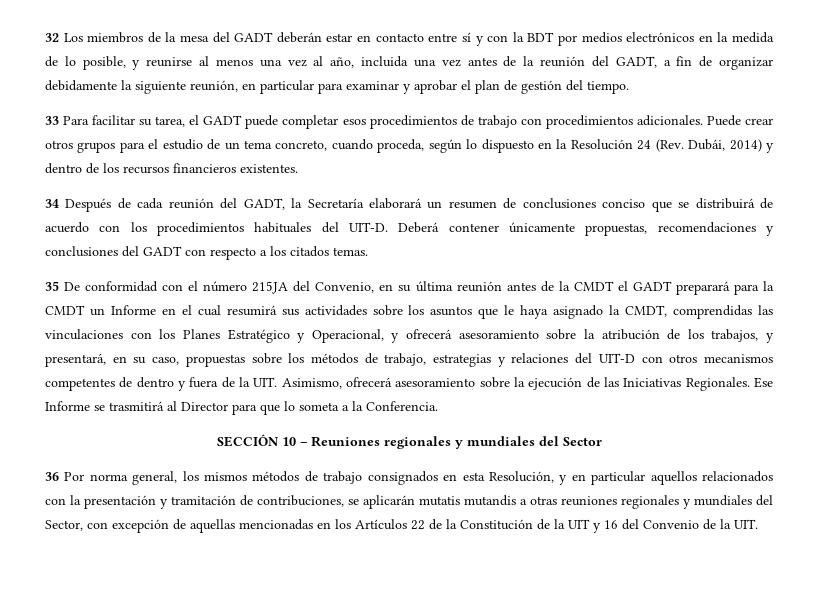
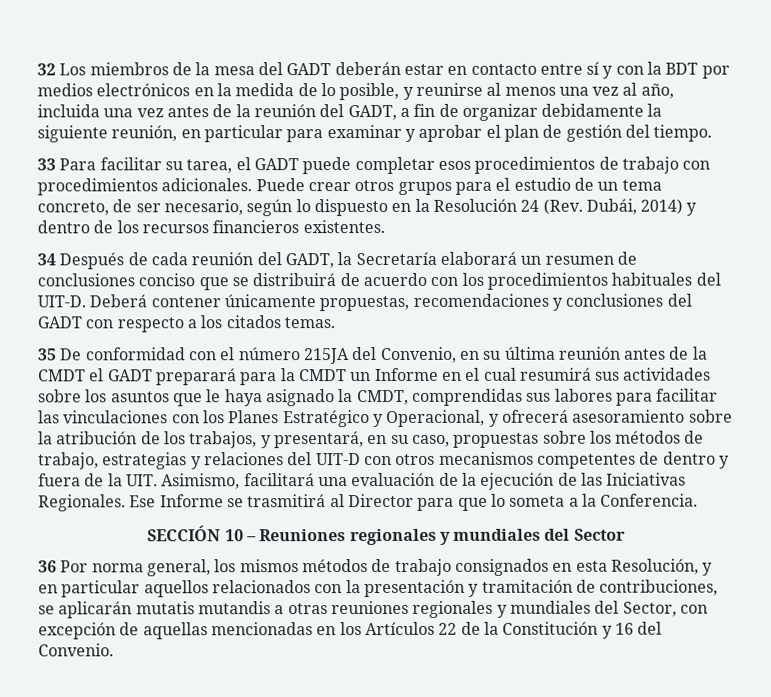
- Puede crear otros grupos para el estudio de un tema concreto, cuando proceda, según lo dispuesto en la Resolución 24 (Rev. Dubái, 2014) y dentro de los recursos financieros existentes.
+ Puede crear otros grupos para el estudio de un tema concreto, de ser necesario, según lo dispuesto en la Resolución 24 (Rev. Dubái, 2014) y dentro de los recursos financieros existentes.
- 35 De conformidad con el número 215JA del Convenio, en su última reunión antes de la CMDT el GADT preparará para la CMDT un Informe en el cual resumirá sus actividades sobre los asuntos que le haya asignado la CMDT, comprendidas las vinculaciones con los Planes Estratégico y Operacional, y ofrecerá asesoramiento sobre la atribución de los trabajos, y presentará, en su caso, propuestas sobre los métodos de trabajo, estrategias y relaciones del UIT-D con otros mecanismos competentes de dentro y fuera de la UIT. Asimismo, ofrecerá asesoramiento sobre la ejecución de las Iniciativas Regionales.
+ 35 De conformidad con el número 215JA del Convenio, en su última reunión antes de la CMDT el GADT preparará para la CMDT un Informe en el cual resumirá sus actividades sobre los asuntos que le haya asignado la CMDT, comprendidas sus labores para facilitar las vinculaciones con los Planes Estratégico y Operacional, y ofrecerá asesoramiento sobre la atribución de los trabajos, y presentará, en su caso, propuestas sobre los métodos de trabajo, estrategias y relaciones del UIT-D con otros mecanismos competentes de dentro y fuera de la UIT. Asimismo, facilitará una evaluación de la ejecución de las Iniciativas Regionales.
- 36 Por norma general, los mismos métodos de trabajo consignados en esta Resolución, y en particular aquellos relacionados con la presentación y tramitación de contribuciones, se aplicarán mutatis mutandis a otras reuniones regionales y mundiales del Sector, con excepción de aquellas mencionadas en los Artículos 22 de la Constitución de la UIT y 16 del Convenio de la UIT.
+ 36 Por norma general, los mismos métodos de trabajo consignados en esta Resolución, y en particular aquellos relacionados con la presentación y tramitación de contribuciones, se aplicarán mutatis mutandis a otras reuniones regionales y mundiales del Sector, con excepción de aquellas mencionadas en los Artículos 22 de la Constitución y 16 del Convenio.

